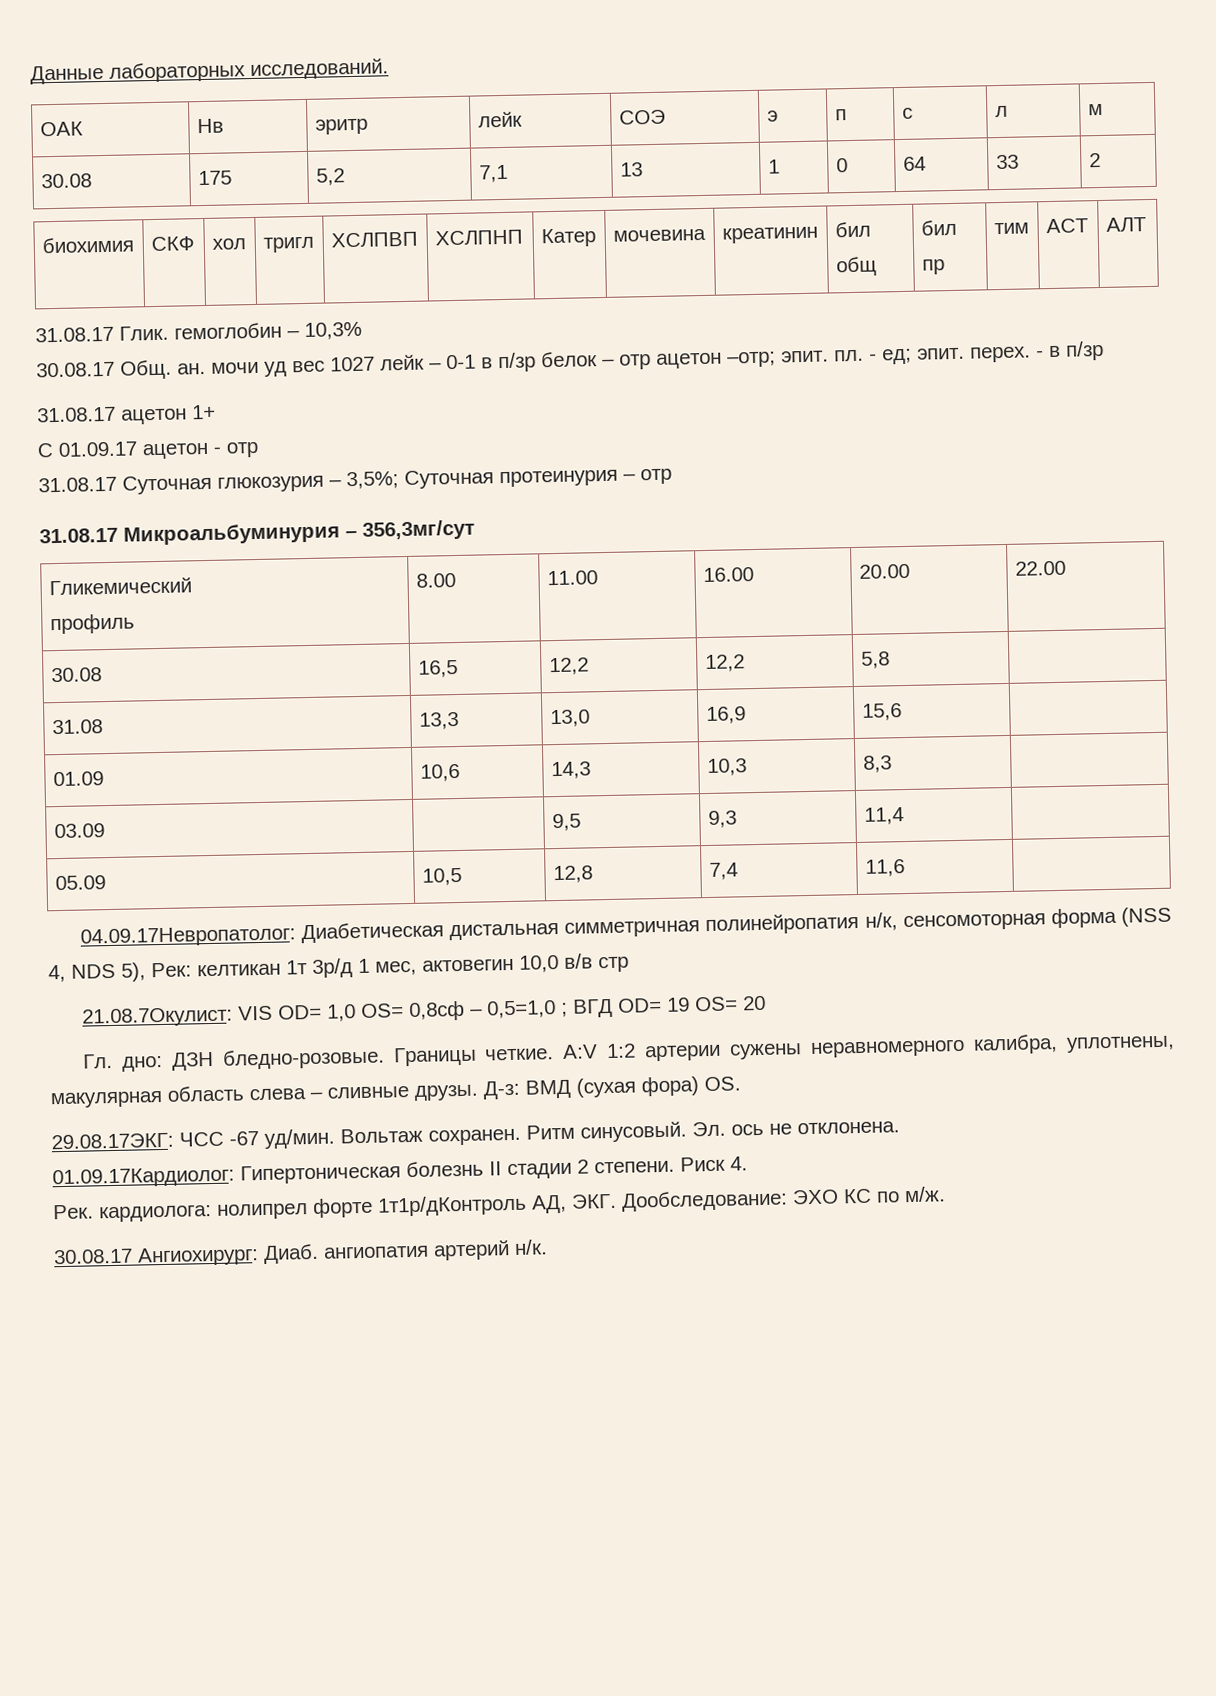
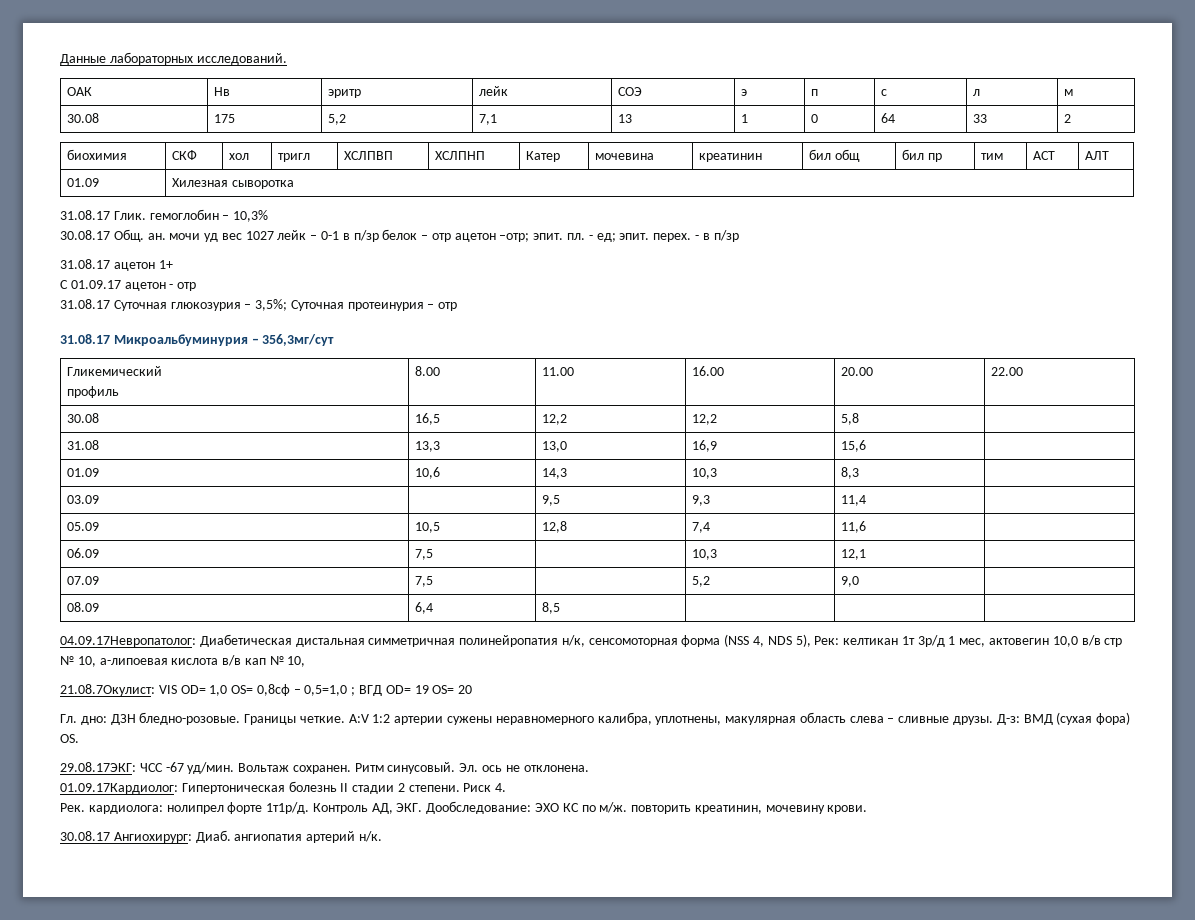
+ 01.09 | Хилезная сыворотка
+ 06.09 | 7,5 | | 10,3 | 12,1 |
+ 07.09 | 7,5 | | 5,2 | 9,0 |
+ 08.09 | 6,4 | 8,5 | | |
- 04.09.17Невропатолог: Диабетическая дистальная симметричная полинейропатия н/к, сенсомоторная форма (NSS 4, NDS 5), Рек: келтикан 1т 3р/д 1 мес, актовегин 10,0 в/в стр
+ 04.09.17Невропатолог: Диабетическая дистальная симметричная полинейропатия н/к, сенсомоторная форма (NSS 4, NDS 5), Рек: келтикан 1т 3р/д 1 мес, актовегин 10,0 в/в стр № 10, а-липоевая кислота в/в кап № 10,
- Рек. кардиолога: нолипрел форте 1т1р/дКонтроль АД, ЭКГ. Дообследование: ЭХО КС по м/ж.
+ Рек. кардиолога: нолипрел форте 1т1р/д. Контроль АД, ЭКГ. Дообследование: ЭХО КС по м/ж. повторить креатинин, мочевину крови.

